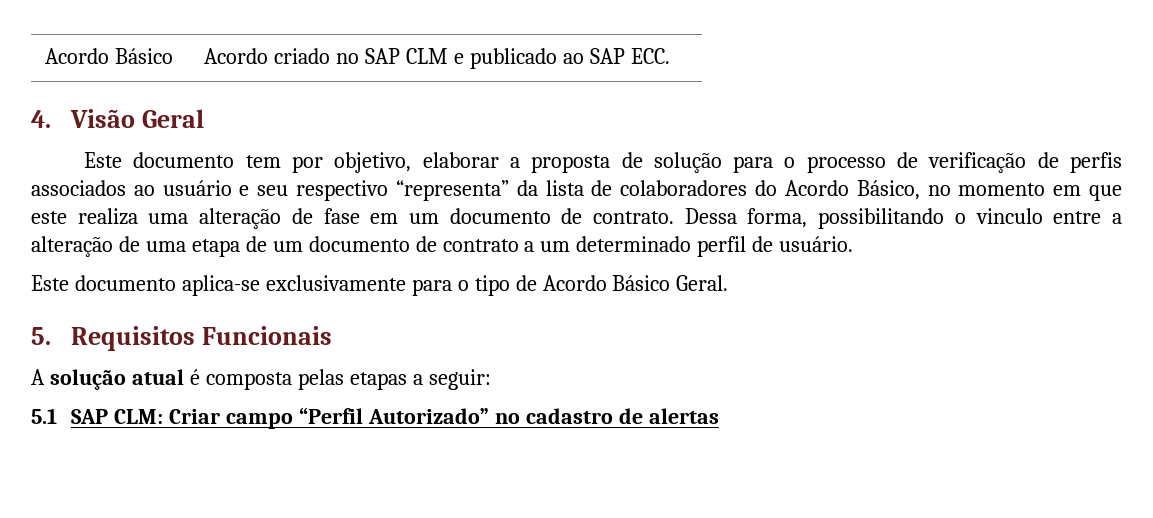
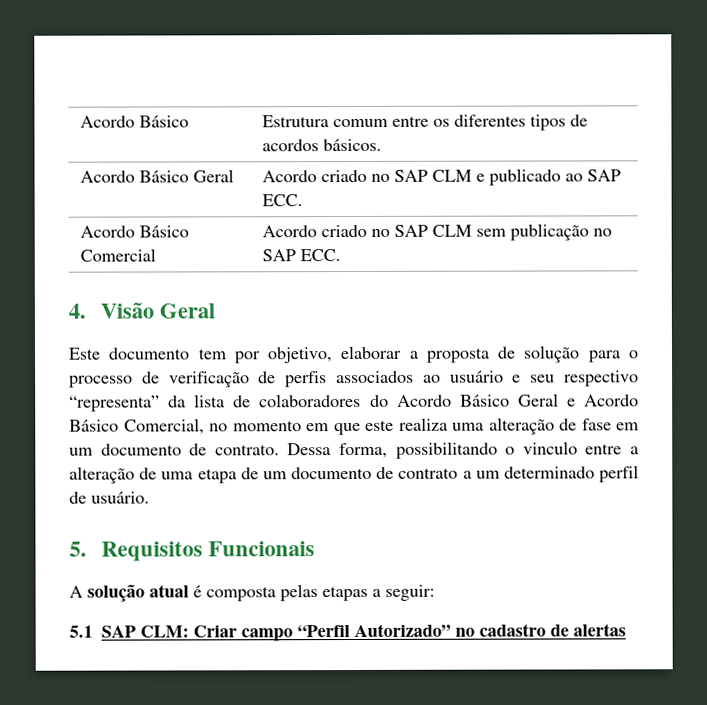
- Acordo Básico | Acordo criado no SAP CLM e publicado ao SAP ECC.
+ Acordo Básico | Estrutura comum entre os diferentes tipos de acordos básicos.
+ Acordo Básico Geral | Acordo criado no SAP CLM e publicado ao SAP ECC.
+ Acordo Básico Comercial | Acordo criado no SAP CLM sem publicação no SAP ECC.
- Este documento tem por objetivo, elaborar a proposta de solução para o processo de verificação de perfis associados ao usuário e seu respectivo “representa” da lista de colaboradores do Acordo Básico, no momento em que este realiza uma alteração de fase em um documento de contrato.
+ Este documento tem por objetivo, elaborar a proposta de solução para o processo de verificação de perfis associados ao usuário e seu respectivo “representa” da lista de colaboradores do Acordo Básico Geral e Acordo Básico Comercial, no momento em que este realiza uma alteração de fase em um documento de contrato.
- Este documento aplica-se exclusivamente para o tipo de Acordo Básico Geral.

